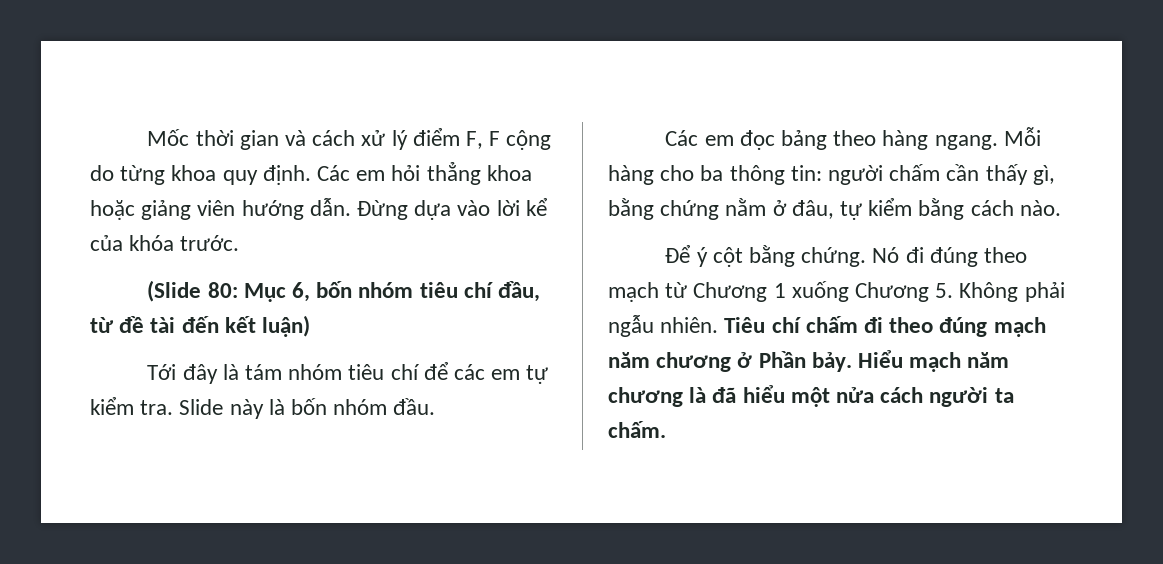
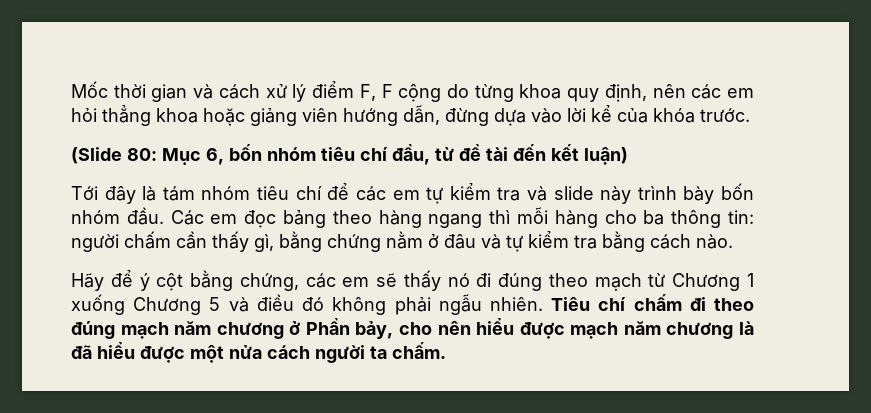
- Mốc thời gian và cách xử lý điểm F, F cộng do từng khoa quy định. Các em hỏi thẳng khoa hoặc giảng viên hướng dẫn. Đừng dựa vào lời kể của khóa trước.
+ Mốc thời gian và cách xử lý điểm F, F cộng do từng khoa quy định, nên các em hỏi thẳng khoa hoặc giảng viên hướng dẫn, đừng dựa vào lời kể của khóa trước.
- Tới đây là tám nhóm tiêu chí để các em tự kiểm tra. Slide này là bốn nhóm đầu.
- Các em đọc bảng theo hàng ngang. Mỗi hàng cho ba thông tin: người chấm cần thấy gì, bằng chứng nằm ở đâu, tự kiểm bằng cách nào.
+ Tới đây là tám nhóm tiêu chí để các em tự kiểm tra và slide này trình bày bốn nhóm đầu. Các em đọc bảng theo hàng ngang thì mỗi hàng cho ba thông tin: người chấm cần thấy gì, bằng chứng nằm ở đâu và tự kiểm tra bằng cách nào.
- Để ý cột bằng chứng. Nó đi đúng theo mạch từ Chương 1 xuống Chương 5. Không phải ngẫu nhiên.
+ Hãy để ý cột bằng chứng, các em sẽ thấy nó đi đúng theo mạch từ Chương 1 xuống Chương 5 và điều đó không phải ngẫu nhiên.
- Tiêu chí chấm đi theo đúng mạch năm chương ở Phần bảy. Hiểu mạch năm chương là đã hiểu một nửa cách người ta chấm.
+ Tiêu chí chấm đi theo đúng mạch năm chương ở Phần bảy, cho nên hiểu được mạch năm chương là đã hiểu được một nửa cách người ta chấm.

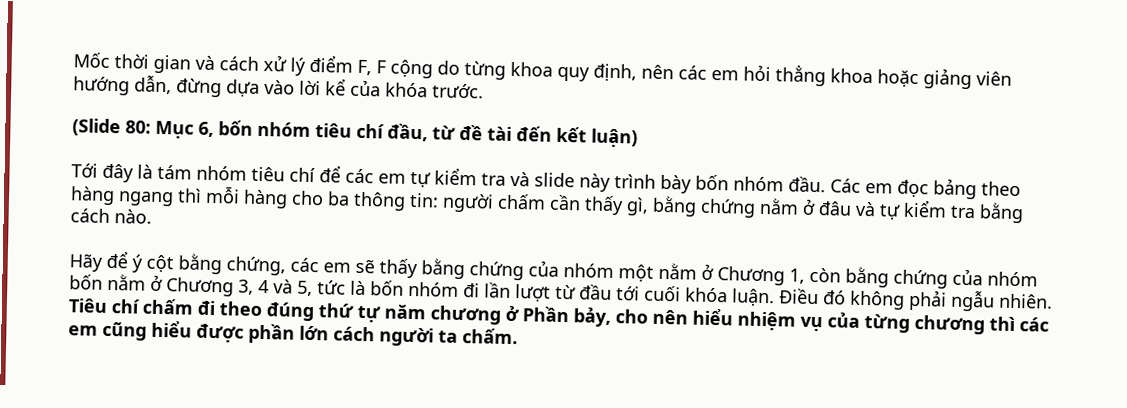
- Hãy để ý cột bằng chứng, các em sẽ thấy nó đi đúng theo mạch từ Chương 1 xuống Chương 5 và điều đó không phải ngẫu nhiên.
+ Hãy để ý cột bằng chứng, các em sẽ thấy bằng chứng của nhóm một nằm ở Chương 1, còn bằng chứng của nhóm bốn nằm ở Chương 3, 4 và 5, tức là bốn nhóm đi lần lượt từ đầu tới cuối khóa luận. Điều đó không phải ngẫu nhiên.
- Tiêu chí chấm đi theo đúng mạch năm chương ở Phần bảy, cho nên hiểu được mạch năm chương là đã hiểu được một nửa cách người ta chấm.
+ Tiêu chí chấm đi theo đúng thứ tự năm chương ở Phần bảy, cho nên hiểu nhiệm vụ của từng chương thì các em cũng hiểu được phần lớn cách người ta chấm.

